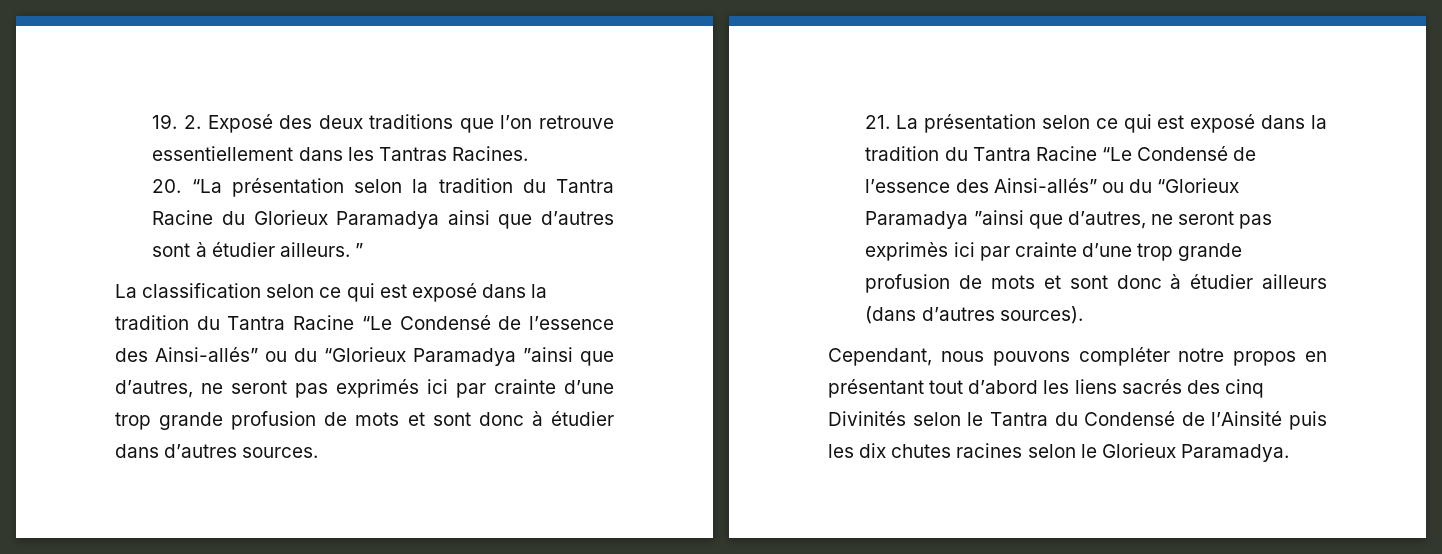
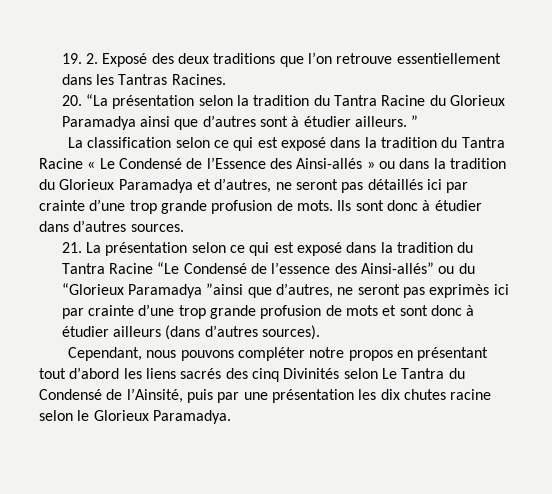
- La classification selon ce qui est exposé dans la tradition du Tantra Racine “Le Condensé de l’essence des Ainsi-allés” ou du “Glorieux Paramadya ”ainsi que d’autres, ne seront pas exprimés ici par crainte d’une trop grande profusion de mots et sont donc à étudier dans d’autres sources.
+ La classification selon ce qui est exposé dans la tradition du Tantra Racine « Le Condensé de l’Essence des Ainsi-allés » ou dans la tradition du Glorieux Paramadya et d’autres, ne seront pas détaillés ici par crainte d’une trop grande profusion de mots. Ils sont donc à étudier dans d’autres sources.
- Cependant, nous pouvons compléter notre propos en présentant tout d’abord les liens sacrés des cinq Divinités selon le Tantra du Condensé de l’Ainsité puis les dix chutes racines selon le Glorieux Paramadya.
+ Cependant, nous pouvons compléter notre propos en présentant tout d’abord les liens sacrés des cinq Divinités selon Le Tantra du Condensé de l’Ainsité, puis par une présentation les dix chutes racine selon le Glorieux Paramadya.

